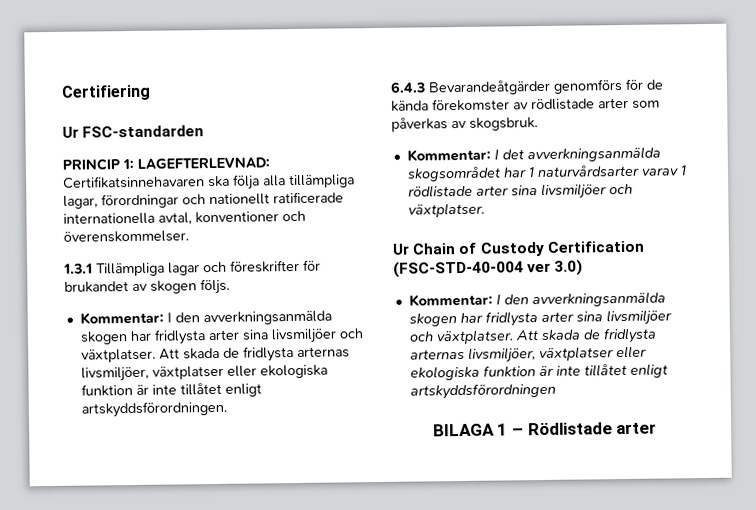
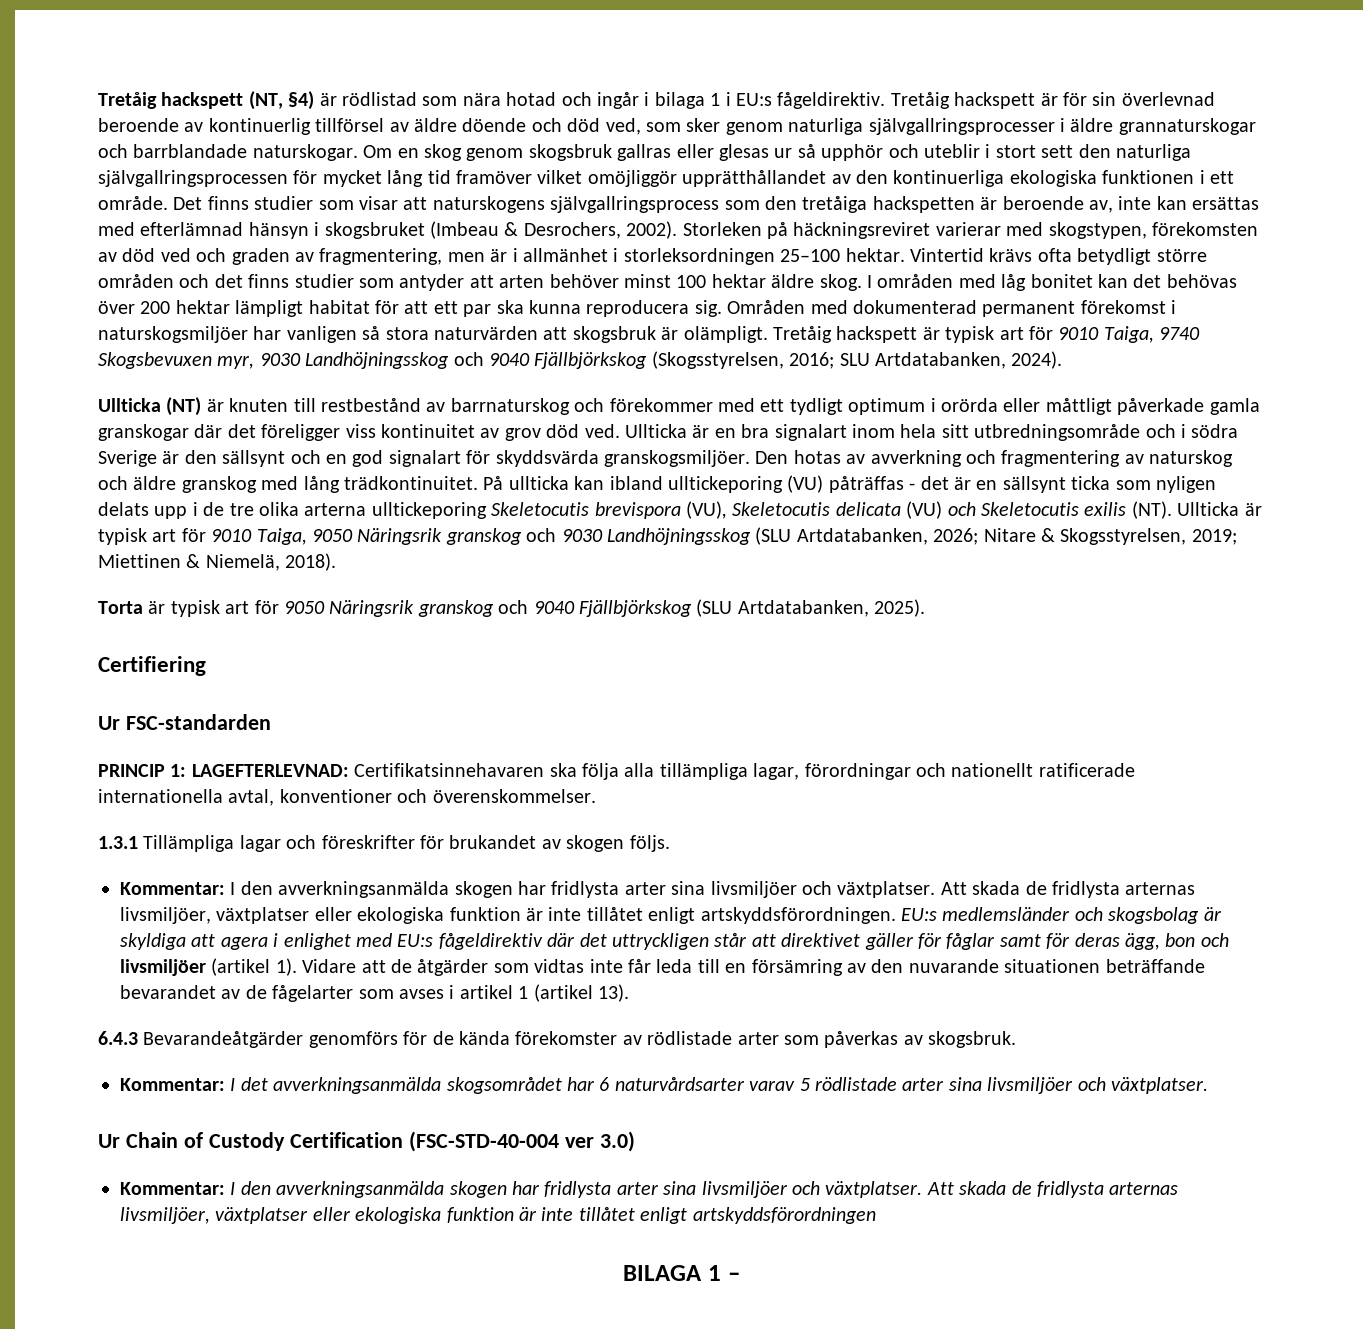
+ Tretåig hackspett (NT, §4) är rödlistad som nära hotad och ingår i bilaga 1 i EU:s fågeldirektiv. Tretåig hackspett är för sin överlevnad beroende av kontinuerlig tillförsel av äldre döende och död ved, som sker genom naturliga självgallringsprocesser i äldre grannaturskogar och barrblandade naturskogar. Om en skog genom skogsbruk gallras eller glesas ur så upphör och uteblir i stort sett den naturliga självgallringsprocessen för mycket lång tid framöver vilket omöjliggör upprätthållandet av den kontinuerliga ekologiska funktionen i ett område. Det finns studier som visar att naturskogens självgallringsprocess som den tretåiga hackspetten är beroende av, inte kan ersättas med efterlämnad hänsyn i skogsbruket (Imbeau & Desrochers, 2002). Storleken på häckningsreviret varierar med skogstypen, förekomsten av död ved och graden av fragmentering, men är i allmänhet i storleksordningen 25–100 hektar. Vintertid krävs ofta betydligt större områden och det finns studier som antyder att arten behöver minst 100 hektar äldre skog. I områden med låg bonitet kan det behövas över 200 hektar lämpligt habitat för att ett par ska kunna reproducera sig. Områden med dokumenterad permanent förekomst i naturskogsmiljöer har vanligen så stora naturvärden att skogsbruk är olämpligt. Tretåig hackspett är typisk art för 9010 Taiga, 9740 Skogsbevuxen myr, 9030 Landhöjningsskog och 9040 Fjällbjörkskog (Skogsstyrelsen, 2016; SLU Artdatabanken, 2024).
+ Ullticka (NT) är knuten till restbestånd av barrnaturskog och förekommer med ett tydligt optimum i orörda eller måttligt påverkade gamla granskogar där det föreligger viss kontinuitet av grov död ved. Ullticka är en bra signalart inom hela sitt utbredningsområde och i södra Sverige är den sällsynt och en god signalart för skyddsvärda granskogsmiljöer. Den hotas av avverkning och fragmentering av naturskog och äldre granskog med lång trädkontinuitet. På ullticka kan ibland ulltickeporing (VU) påträffas - det är en sällsynt ticka som nyligen delats upp i de tre olika arterna ulltickeporing Skeletocutis brevispora (VU), Skeletocutis delicata (VU) och Skeletocutis exilis (NT). Ullticka är typisk art för 9010 Taiga, 9050 Näringsrik granskog och 9030 Landhöjningsskog (SLU Artdatabanken, 2026; Nitare & Skogsstyrelsen, 2019; Miettinen & Niemelä, 2018).
+ Torta är typisk art för 9050 Näringsrik granskog och 9040 Fjällbjörkskog (SLU Artdatabanken, 2025).
+ EU:s medlemsländer och skogsbolag är skyldiga att agera i enlighet med EU:s fågeldirektiv där det uttryckligen står att direktivet gäller för fåglar samt för deras ägg, bon och livsmiljöer (artikel 1). Vidare att de åtgärder som vidtas inte får leda till en försämring av den nuvarande situationen beträffande bevarandet av de fågelarter som avses i artikel 1 (artikel 13).
- Kommentar: I det avverkningsanmälda skogsområdet har 1 naturvårdsarter varav 1 rödlistade arter sina livsmiljöer och växtplatser.
+ Kommentar: I det avverkningsanmälda skogsområdet har 6 naturvårdsarter varav 5 rödlistade arter sina livsmiljöer och växtplatser.
- BILAGA 1 – Rödlistade arter
+ BILAGA 1 –

